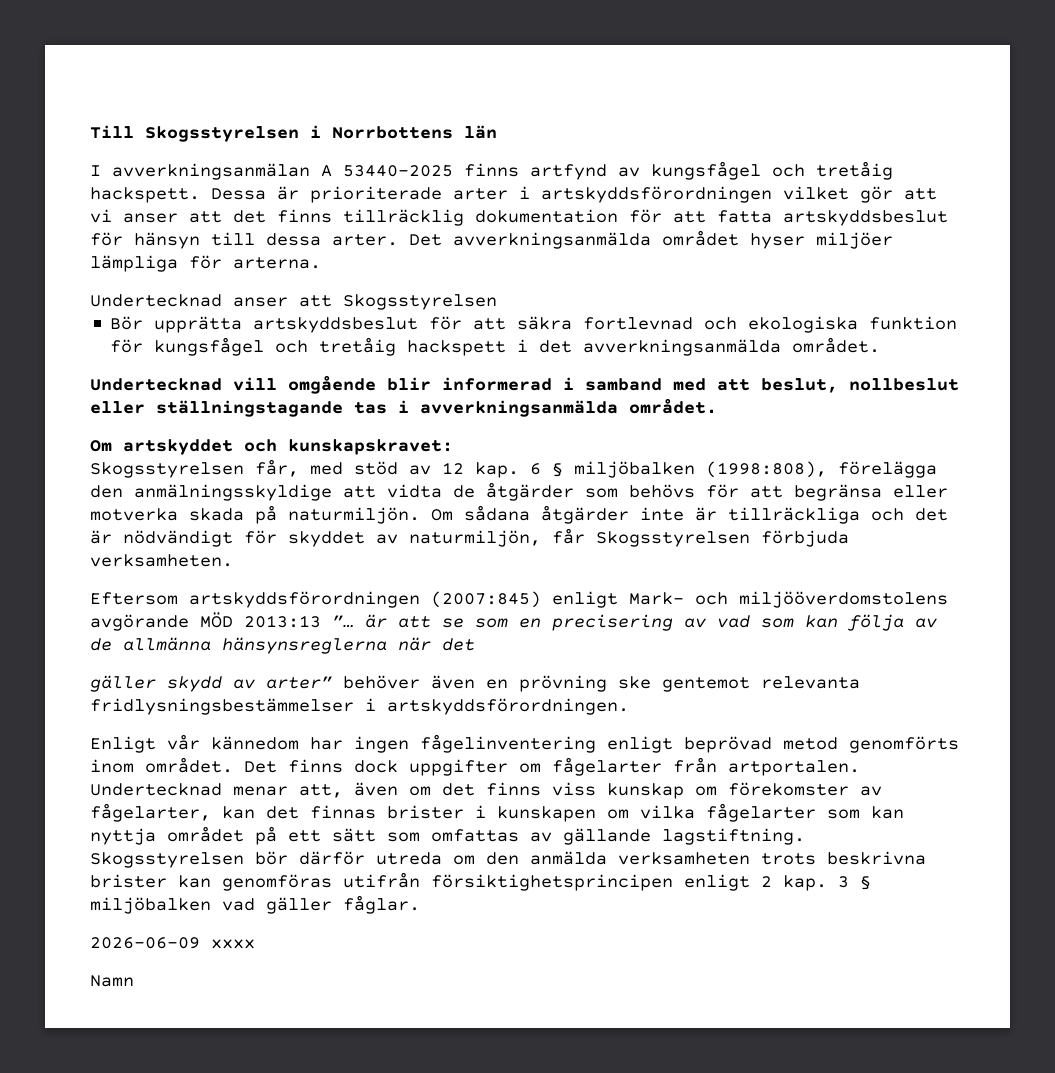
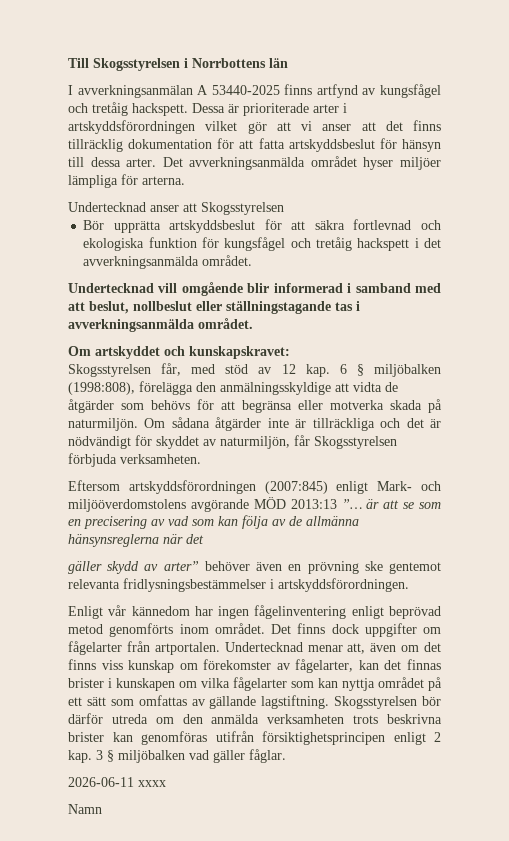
- 2026-06-09 xxxx
+ 2026-06-11 xxxx

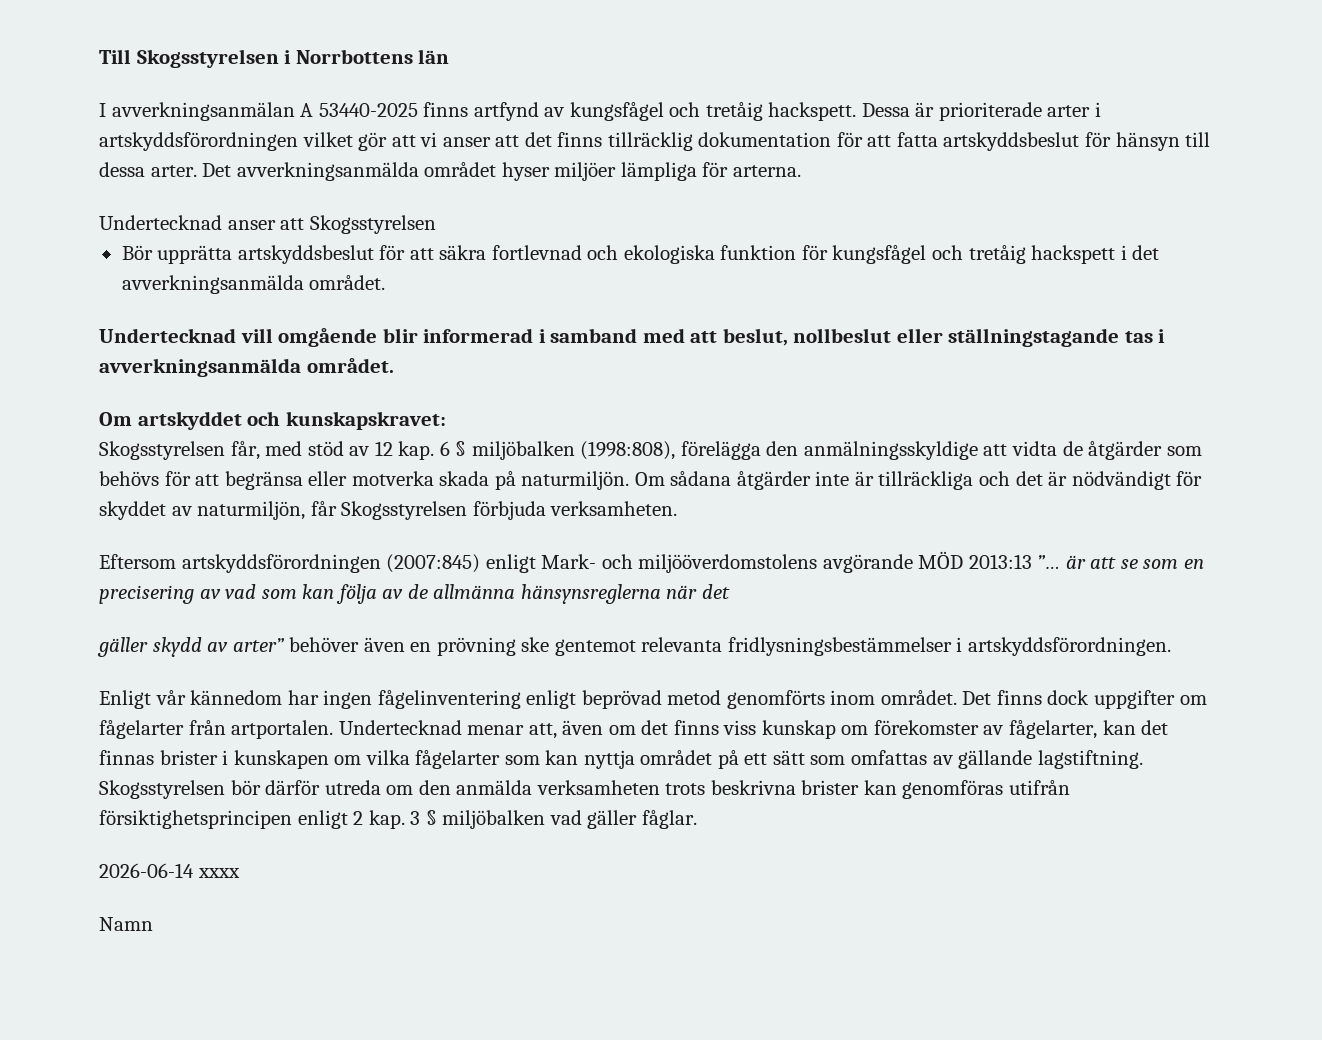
- 2026-06-11 xxxx
+ 2026-06-14 xxxx

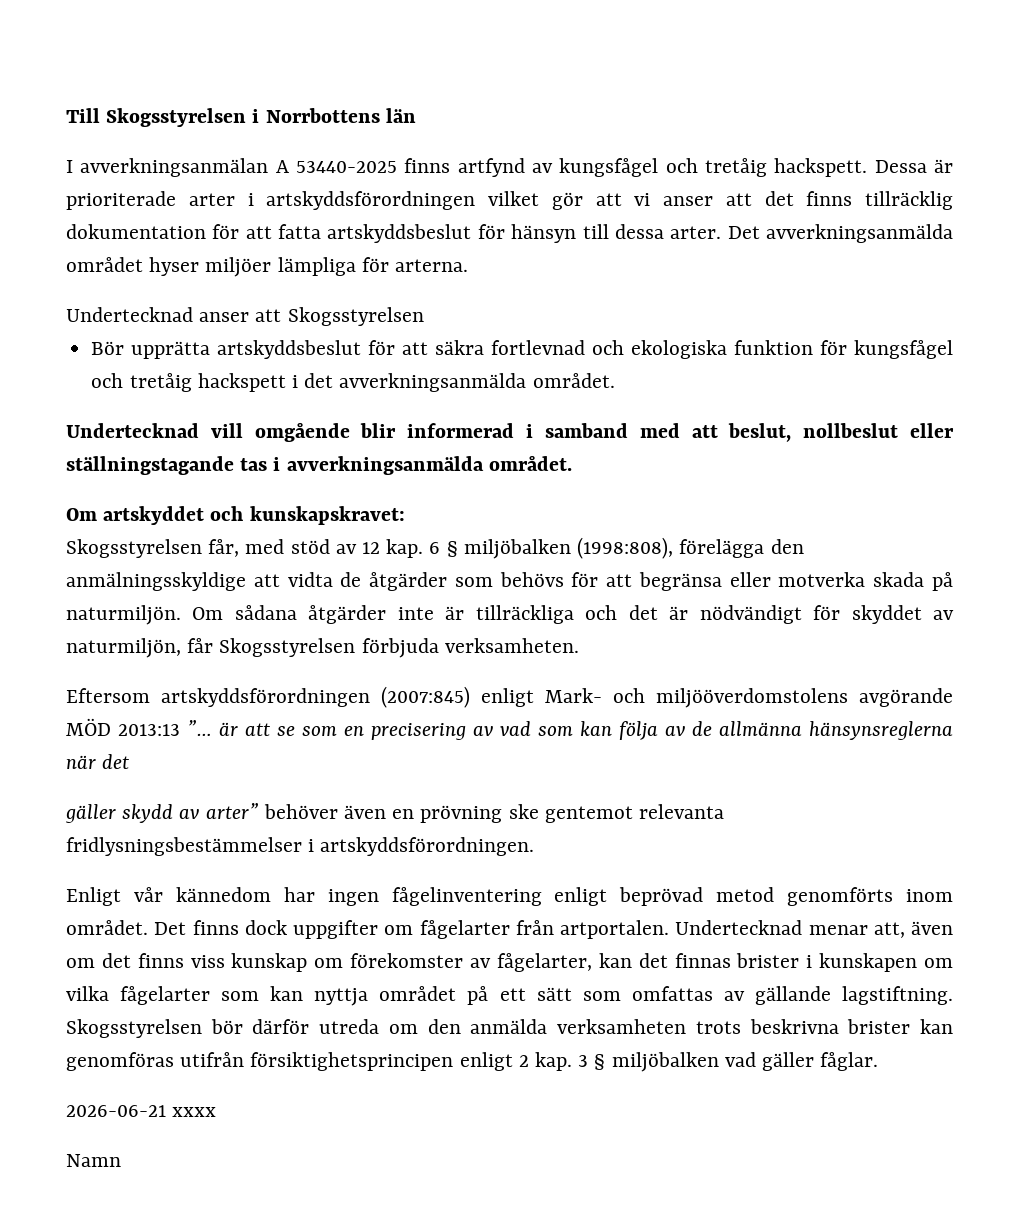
- 2026-06-14 xxxx
+ 2026-06-21 xxxx

